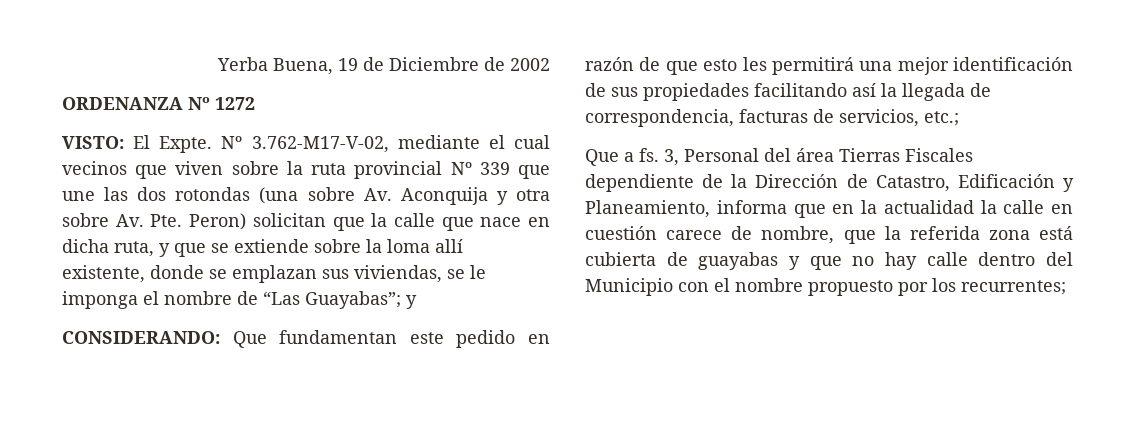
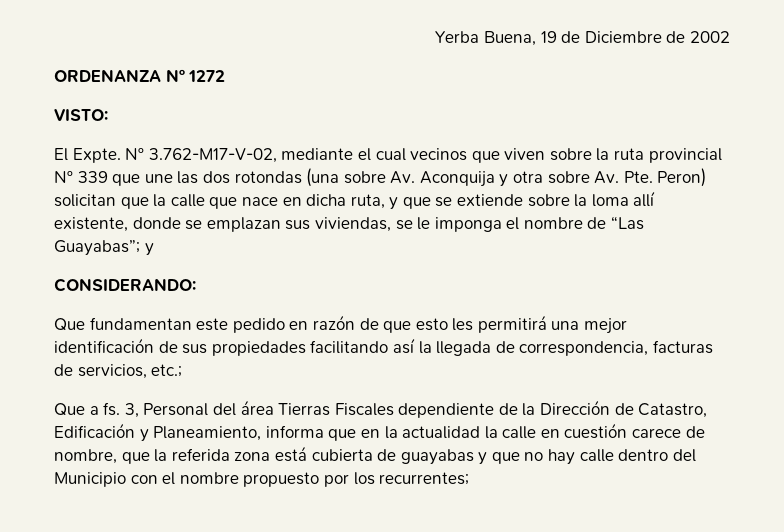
- VISTO: El Expte.
+ VISTO:
+ El Expte.
- CONSIDERANDO: Que fundamentan este pedido en razón de que esto les permitirá una mejor identificación de sus propiedades facilitando así la llegada de correspondencia, facturas de servicios, etc.;
+ CONSIDERANDO:
+ Que fundamentan este pedido en razón de que esto les permitirá una mejor identificación de sus propiedades facilitando así la llegada de correspondencia, facturas de servicios, etc.;

